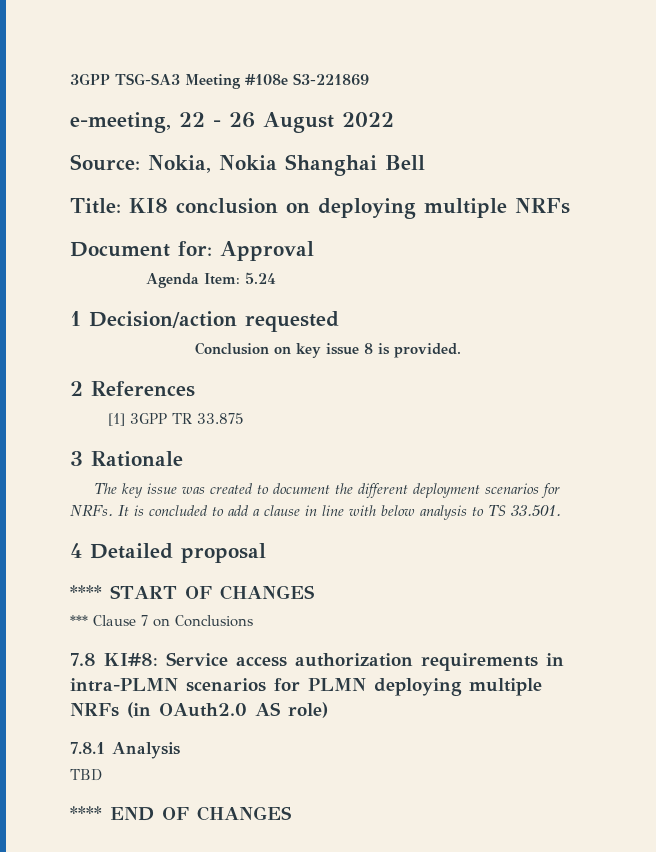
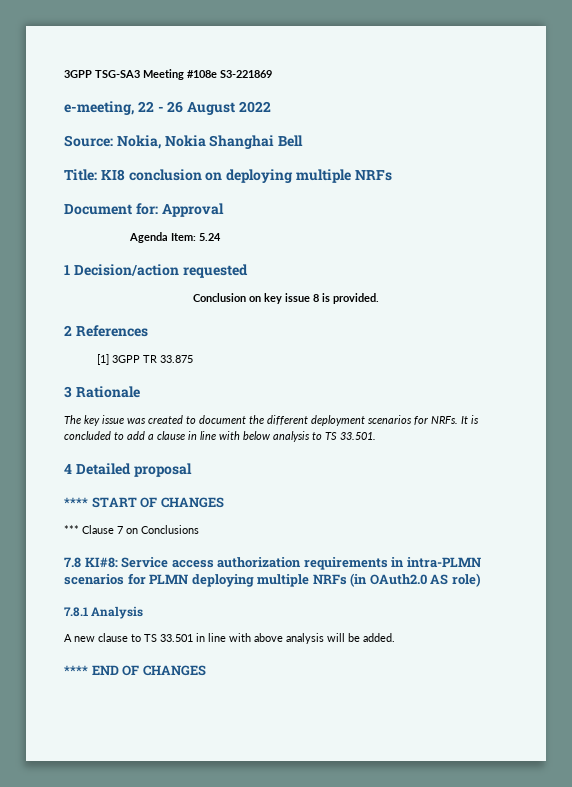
- TBD
+ A new clause to TS 33.501 in line with above analysis will be added.

